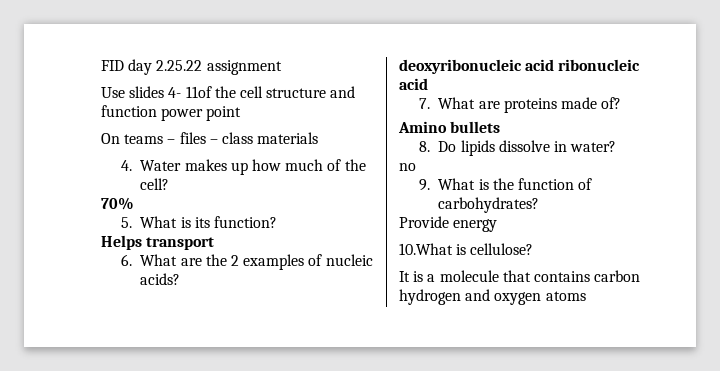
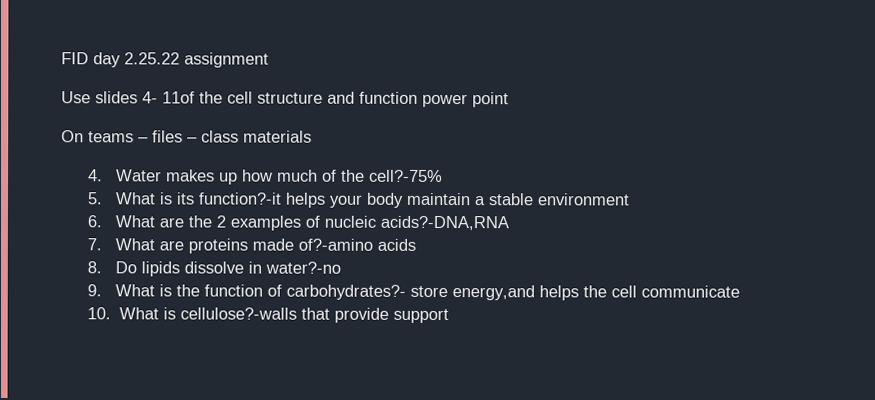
- 4. Water makes up how much of the cell?
- 70%
+ 4. Water makes up how much of the cell?-75%
- 5. What is its function?
- Helps transport
+ 5. What is its function?-it helps your body maintain a stable environment
- 6. What are the 2 examples of nucleic acids?
- deoxyribonucleic acid ribonucleic acid
+ 6. What are the 2 examples of nucleic acids?-DNA,RNA
- 7. What are proteins made of?
- Amino bullets
+ 7. What are proteins made of?-amino acids
- 8. Do lipids dissolve in water?
- no
+ 8. Do lipids dissolve in water?-no
- 9. What is the function of carbohydrates?
- Provide energy
- 10.What is cellulose?
- It is a molecule that contains carbon hydrogen and oxygen atoms
+ 9. What is the function of carbohydrates?- store energy,and helps the cell communicate
+ 10. What is cellulose?-walls that provide support

